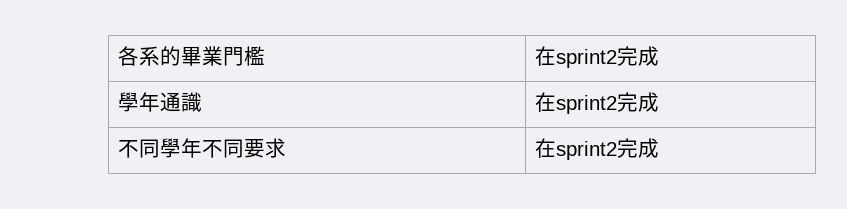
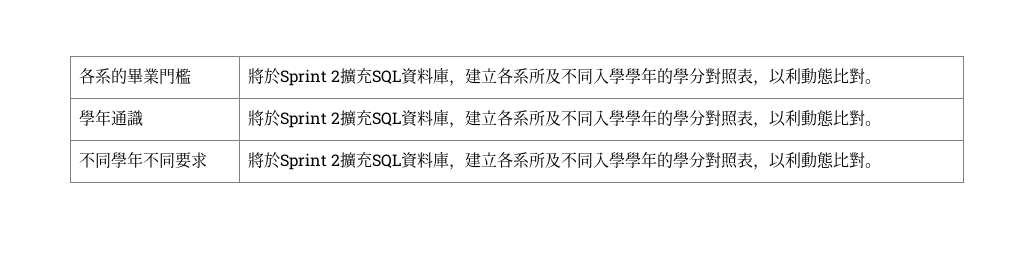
- 各系的畢業門檻 | 在sprint2完成
- 學年通識 | 在sprint2完成
- 不同學年不同要求 | 在sprint2完成
+ 各系的畢業門檻 | 將於Sprint 2擴充SQL資料庫，建立各系所及不同入學學年的學分對照表，以利動態比對。
+ 學年通識 | 將於Sprint 2擴充SQL資料庫，建立各系所及不同入學學年的學分對照表，以利動態比對。
+ 不同學年不同要求 | 將於Sprint 2擴充SQL資料庫，建立各系所及不同入學學年的學分對照表，以利動態比對。

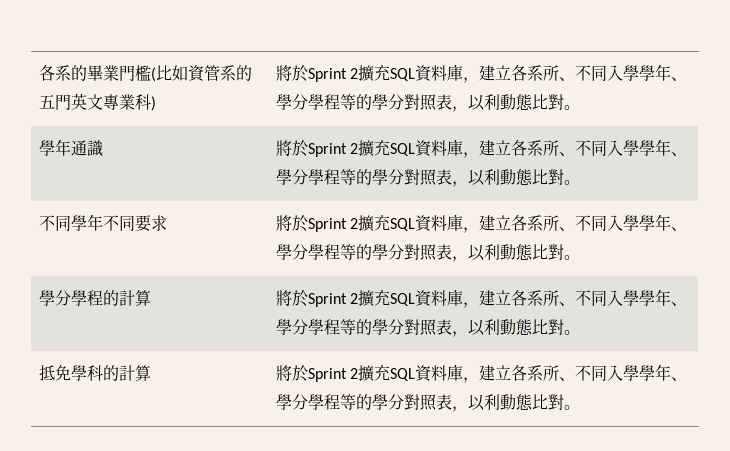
- 各系的畢業門檻 | 將於Sprint 2擴充SQL資料庫，建立各系所及不同入學學年的學分對照表，以利動態比對。
+ 各系的畢業門檻(比如資管系的五門英文專業科) | 將於Sprint 2擴充SQL資料庫，建立各系所、不同入學學年、學分學程等的學分對照表，以利動態比對。
- 學年通識 | 將於Sprint 2擴充SQL資料庫，建立各系所及不同入學學年的學分對照表，以利動態比對。
+ 學年通識 | 將於Sprint 2擴充SQL資料庫，建立各系所、不同入學學年、學分學程等的學分對照表，以利動態比對。
- 不同學年不同要求 | 將於Sprint 2擴充SQL資料庫，建立各系所及不同入學學年的學分對照表，以利動態比對。
+ 不同學年不同要求 | 將於Sprint 2擴充SQL資料庫，建立各系所、不同入學學年、學分學程等的學分對照表，以利動態比對。
+ 學分學程的計算 | 將於Sprint 2擴充SQL資料庫，建立各系所、不同入學學年、學分學程等的學分對照表，以利動態比對。
+ 抵免學科的計算 | 將於Sprint 2擴充SQL資料庫，建立各系所、不同入學學年、學分學程等的學分對照表，以利動態比對。

